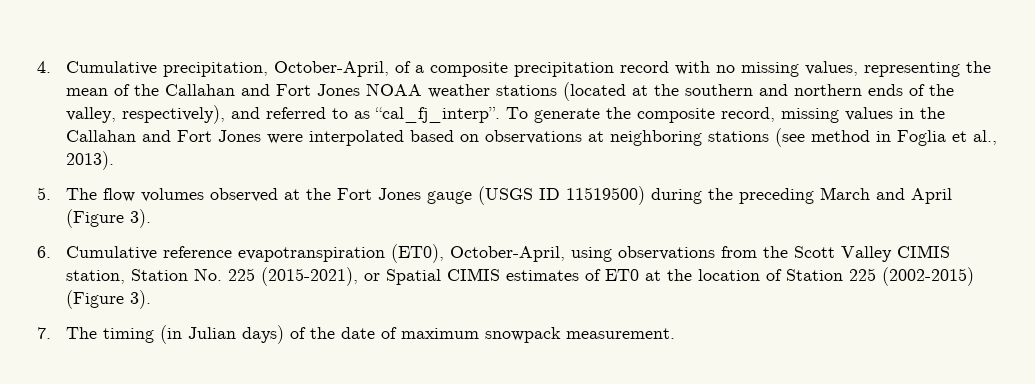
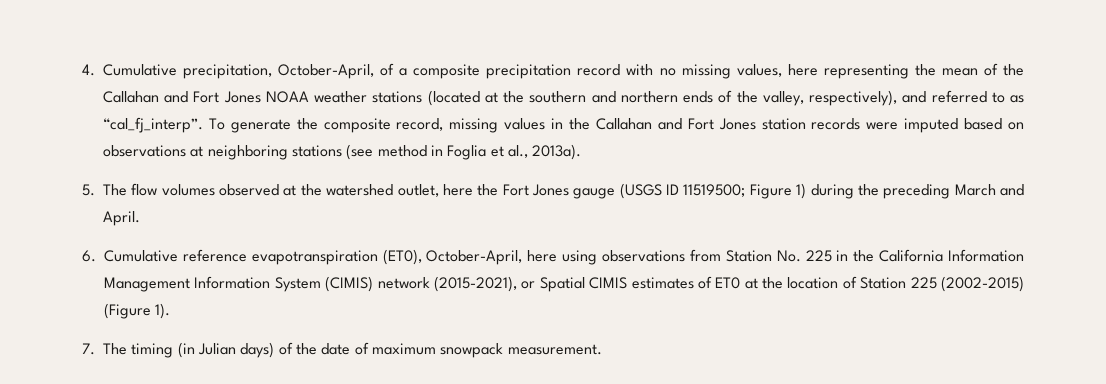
- 4. Cumulative precipitation, October-April, of a composite precipitation record with no missing values, representing the mean of the Callahan and Fort Jones NOAA weather stations (located at the southern and northern ends of the valley, respectively), and referred to as “cal_fj_interp”.
+ 4. Cumulative precipitation, October-April, of a composite precipitation record with no missing values, here representing the mean of the Callahan and Fort Jones NOAA weather stations (located at the southern and northern ends of the valley, respectively), and referred to as “cal_fj_interp”.
- To generate the composite record, missing values in the Callahan and Fort Jones were interpolated based on observations at neighboring stations (see method in Foglia et al., 2013).
+ To generate the composite record, missing values in the Callahan and Fort Jones station records were imputed based on observations at neighboring stations (see method in Foglia et al., 2013a).
- 5. The flow volumes observed at the Fort Jones gauge (USGS ID 11519500) during the preceding March and April (Figure 3).
+ 5. The flow volumes observed at the watershed outlet, here the Fort Jones gauge (USGS ID 11519500; Figure 1) during the preceding March and April.
- 6. Cumulative reference evapotranspiration (ET0), October-April, using observations from the Scott Valley CIMIS station, Station No. 225 (2015-2021), or Spatial CIMIS estimates of ET0 at the location of Station 225 (2002-2015) (Figure 3).
+ 6. Cumulative reference evapotranspiration (ET0), October-April, here using observations from Station No. 225 in the California Information Management Information System (CIMIS) network (2015-2021), or Spatial CIMIS estimates of ET0 at the location of Station 225 (2002-2015) (Figure 1).

